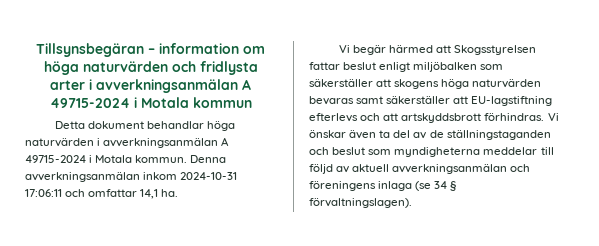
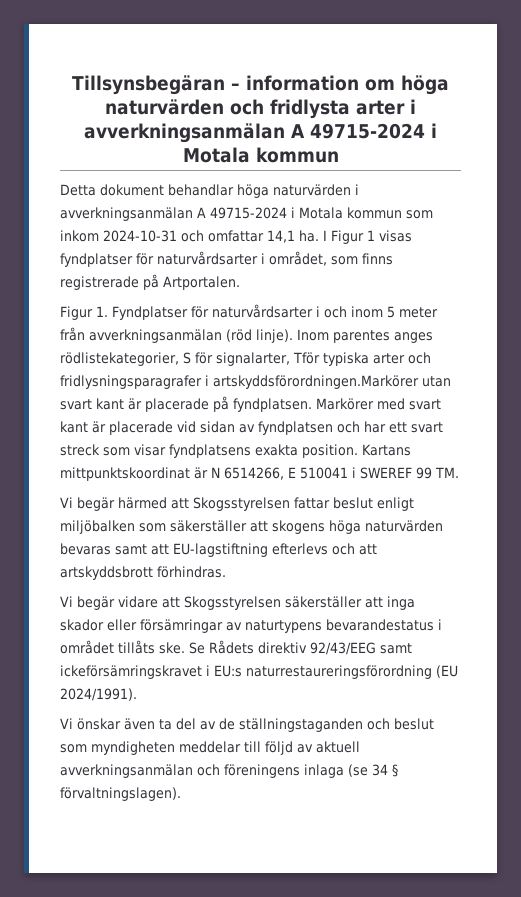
- Detta dokument behandlar höga naturvärden i avverkningsanmälan A 49715-2024 i Motala kommun. Denna avverkningsanmälan inkom 2024-10-31 17:06:11 och omfattar 14,1 ha.
+ Detta dokument behandlar höga naturvärden i avverkningsanmälan A 49715-2024 i Motala kommun som inkom 2024-10-31 och omfattar 14,1 ha. I Figur 1 visas fyndplatser för naturvårdsarter i området, som finns registrerade på Artportalen.
+ Figur 1. Fyndplatser för naturvårdsarter i och inom 5 meter från avverkningsanmälan (röd linje). Inom parentes anges rödlistekategorier, S för signalarter, Tför typiska arter och fridlysningsparagrafer i artskyddsförordningen.Markörer utan svart kant är placerade på fyndplatsen. Markörer med svart kant är placerade vid sidan av fyndplatsen och har ett svart streck som visar fyndplatsens exakta position. Kartans mittpunktskoordinat är N 6514266, E 510041 i SWEREF 99 TM.
- Vi begär härmed att Skogsstyrelsen fattar beslut enligt miljöbalken som säkerställer att skogens höga naturvärden bevaras samt säkerställer att EU-lagstiftning efterlevs och att artskyddsbrott förhindras. Vi önskar även ta del av de ställningstaganden och beslut som myndigheterna meddelar till följd av aktuell avverkningsanmälan och föreningens inlaga (se 34 § förvaltningslagen).
+ Vi begär härmed att Skogsstyrelsen fattar beslut enligt miljöbalken som säkerställer att skogens höga naturvärden bevaras samt att EU-lagstiftning efterlevs och att artskyddsbrott förhindras.
+ Vi begär vidare att Skogsstyrelsen säkerställer att inga skador eller försämringar av naturtypens bevarandestatus i området tillåts ske. Se Rådets direktiv 92/43/EEG samt ickeförsämringskravet i EU:s naturrestaureringsförordning (EU 2024/1991).
+ Vi önskar även ta del av de ställningstaganden och beslut som myndigheten meddelar till följd av aktuell avverkningsanmälan och föreningens inlaga (se 34 § förvaltningslagen).

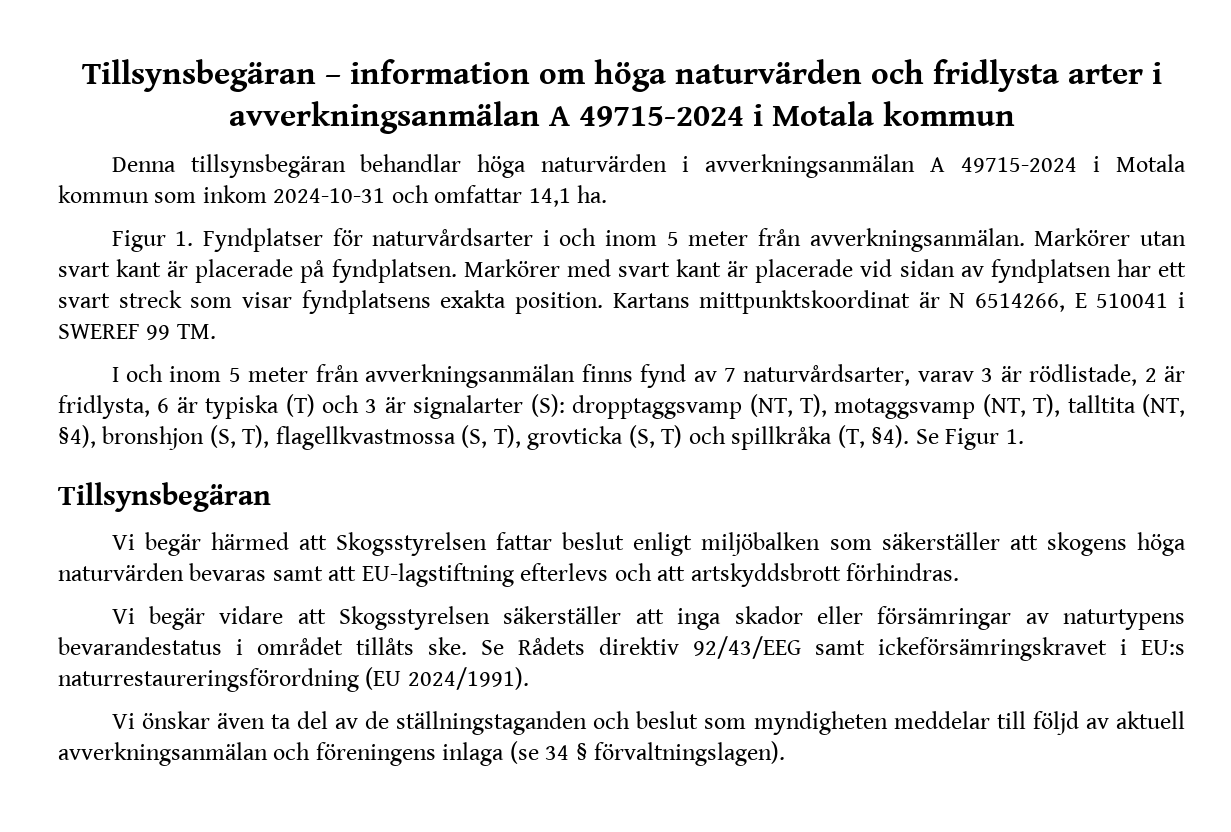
- Detta dokument behandlar höga naturvärden i avverkningsanmälan A 49715-2024 i Motala kommun som inkom 2024-10-31 och omfattar 14,1 ha. I Figur 1 visas fyndplatser för naturvårdsarter i området, som finns registrerade på Artportalen.
+ Denna tillsynsbegäran behandlar höga naturvärden i avverkningsanmälan A 49715-2024 i Motala kommun som inkom 2024-10-31 och omfattar 14,1 ha.
- Figur 1. Fyndplatser för naturvårdsarter i och inom 5 meter från avverkningsanmälan (röd linje). Inom parentes anges rödlistekategorier, S för signalarter, Tför typiska arter och fridlysningsparagrafer i artskyddsförordningen.Markörer utan svart kant är placerade på fyndplatsen.
+ Figur 1. Fyndplatser för naturvårdsarter i och inom 5 meter från avverkningsanmälan. Markörer utan svart kant är placerade på fyndplatsen.
- Markörer med svart kant är placerade vid sidan av fyndplatsen och har ett svart streck som visar fyndplatsens exakta position.
+ Markörer med svart kant är placerade vid sidan av fyndplatsen har ett svart streck som visar fyndplatsens exakta position.
+ I och inom 5 meter från avverkningsanmälan finns fynd av 7 naturvårdsarter, varav 3 är rödlistade, 2 är fridlysta, 6 är typiska (T) och 3 är signalarter (S): dropptaggsvamp (NT, T), motaggsvamp (NT, T), talltita (NT, §4), bronshjon (S, T), flagellkvastmossa (S, T), grovticka (S, T) och spillkråka (T, §4). Se Figur 1.
+ Tillsynsbegäran

